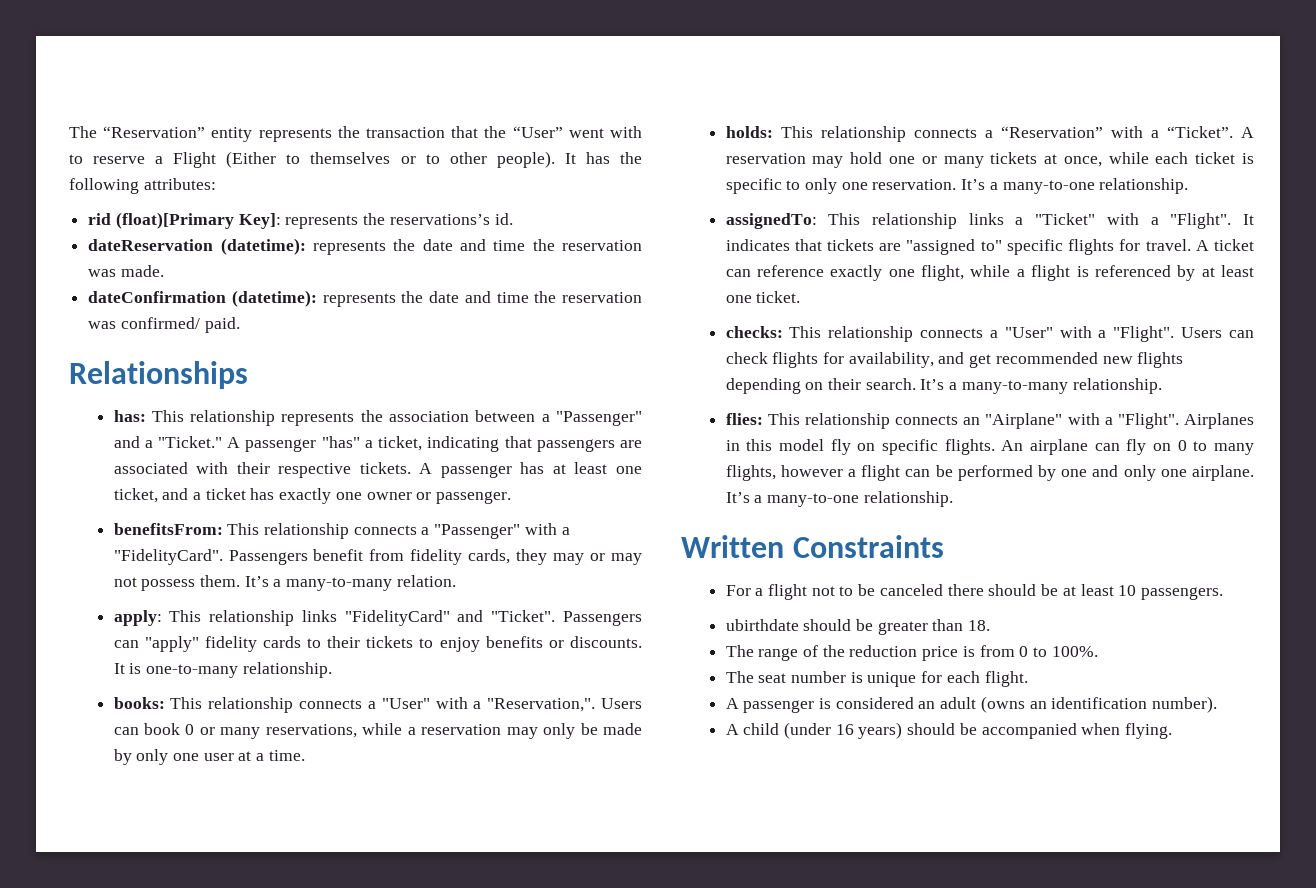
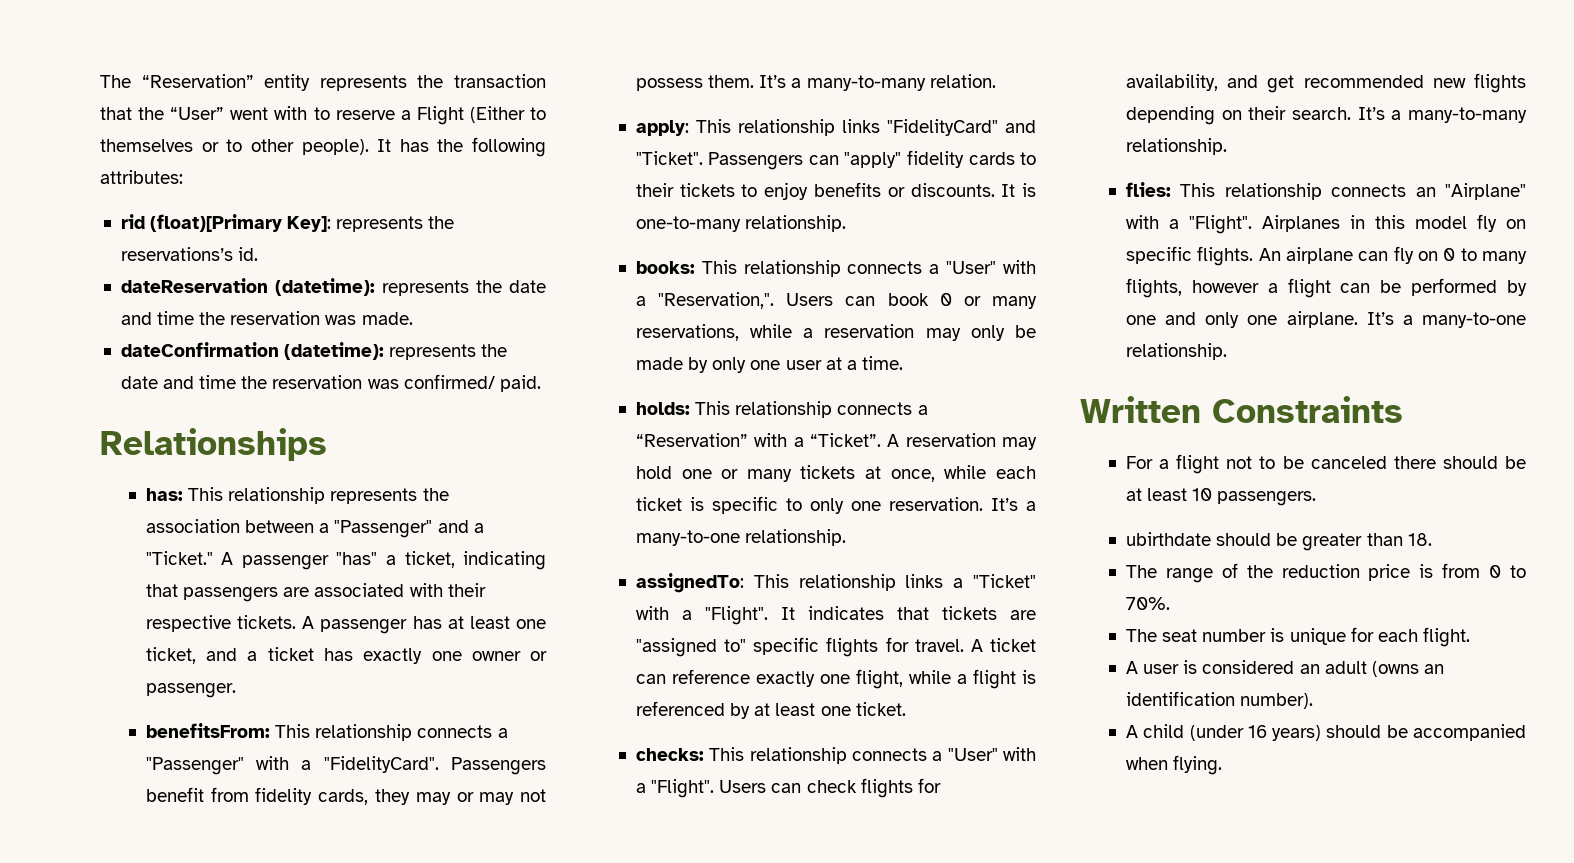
- The range of the reduction price is from 0 to 100%.
+ The range of the reduction price is from 0 to 70%.
- A passenger is considered an adult (owns an identification number).
+ A user is considered an adult (owns an identification number).

